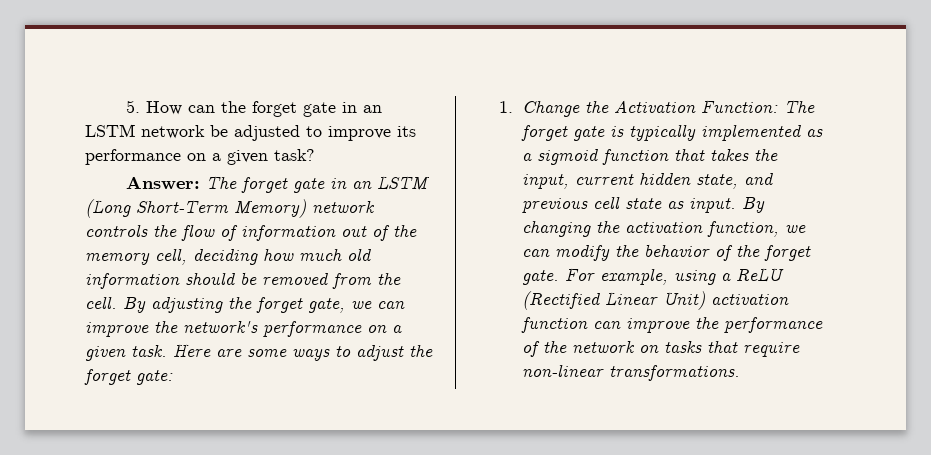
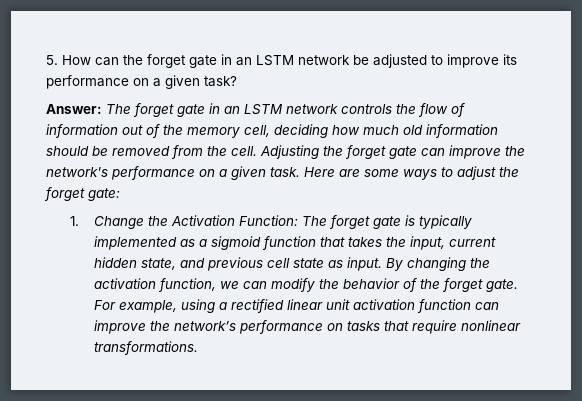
- Answer: The forget gate in an LSTM (Long Short-Term Memory) network controls the flow of information out of the memory cell, deciding how much old information should be removed from the cell.
+ Answer: The forget gate in an LSTM network controls the flow of information out of the memory cell, deciding how much old information should be removed from the cell.
- By adjusting the forget gate, we can improve the network's performance on a given task.
+ Adjusting the forget gate can improve the network's performance on a given task.
- For example, using a ReLU (Rectified Linear Unit) activation function can improve the performance of the network on tasks that require non-linear transformations.
+ For example, using a rectified linear unit activation function can improve the network’s performance on tasks that require nonlinear transformations.

